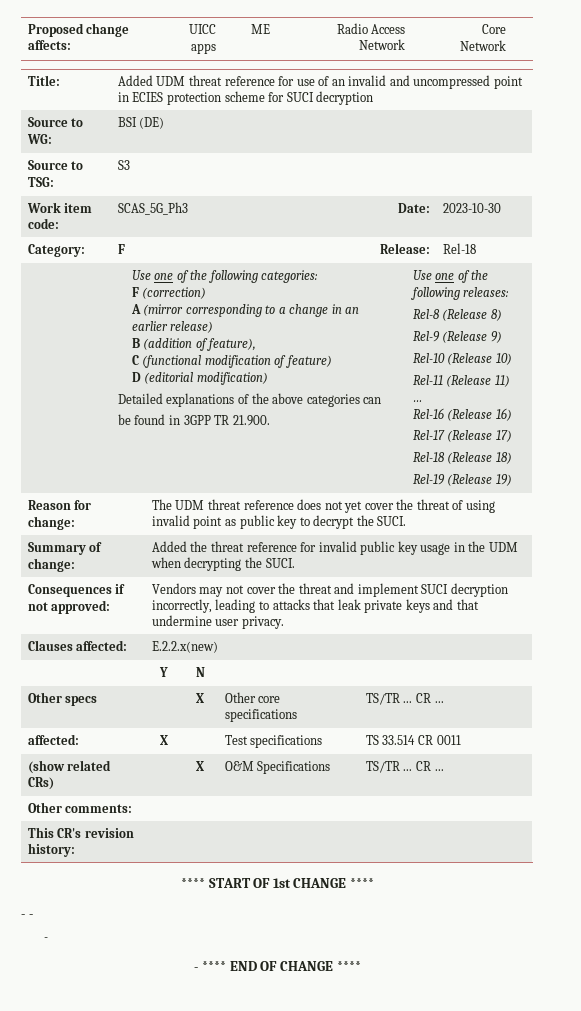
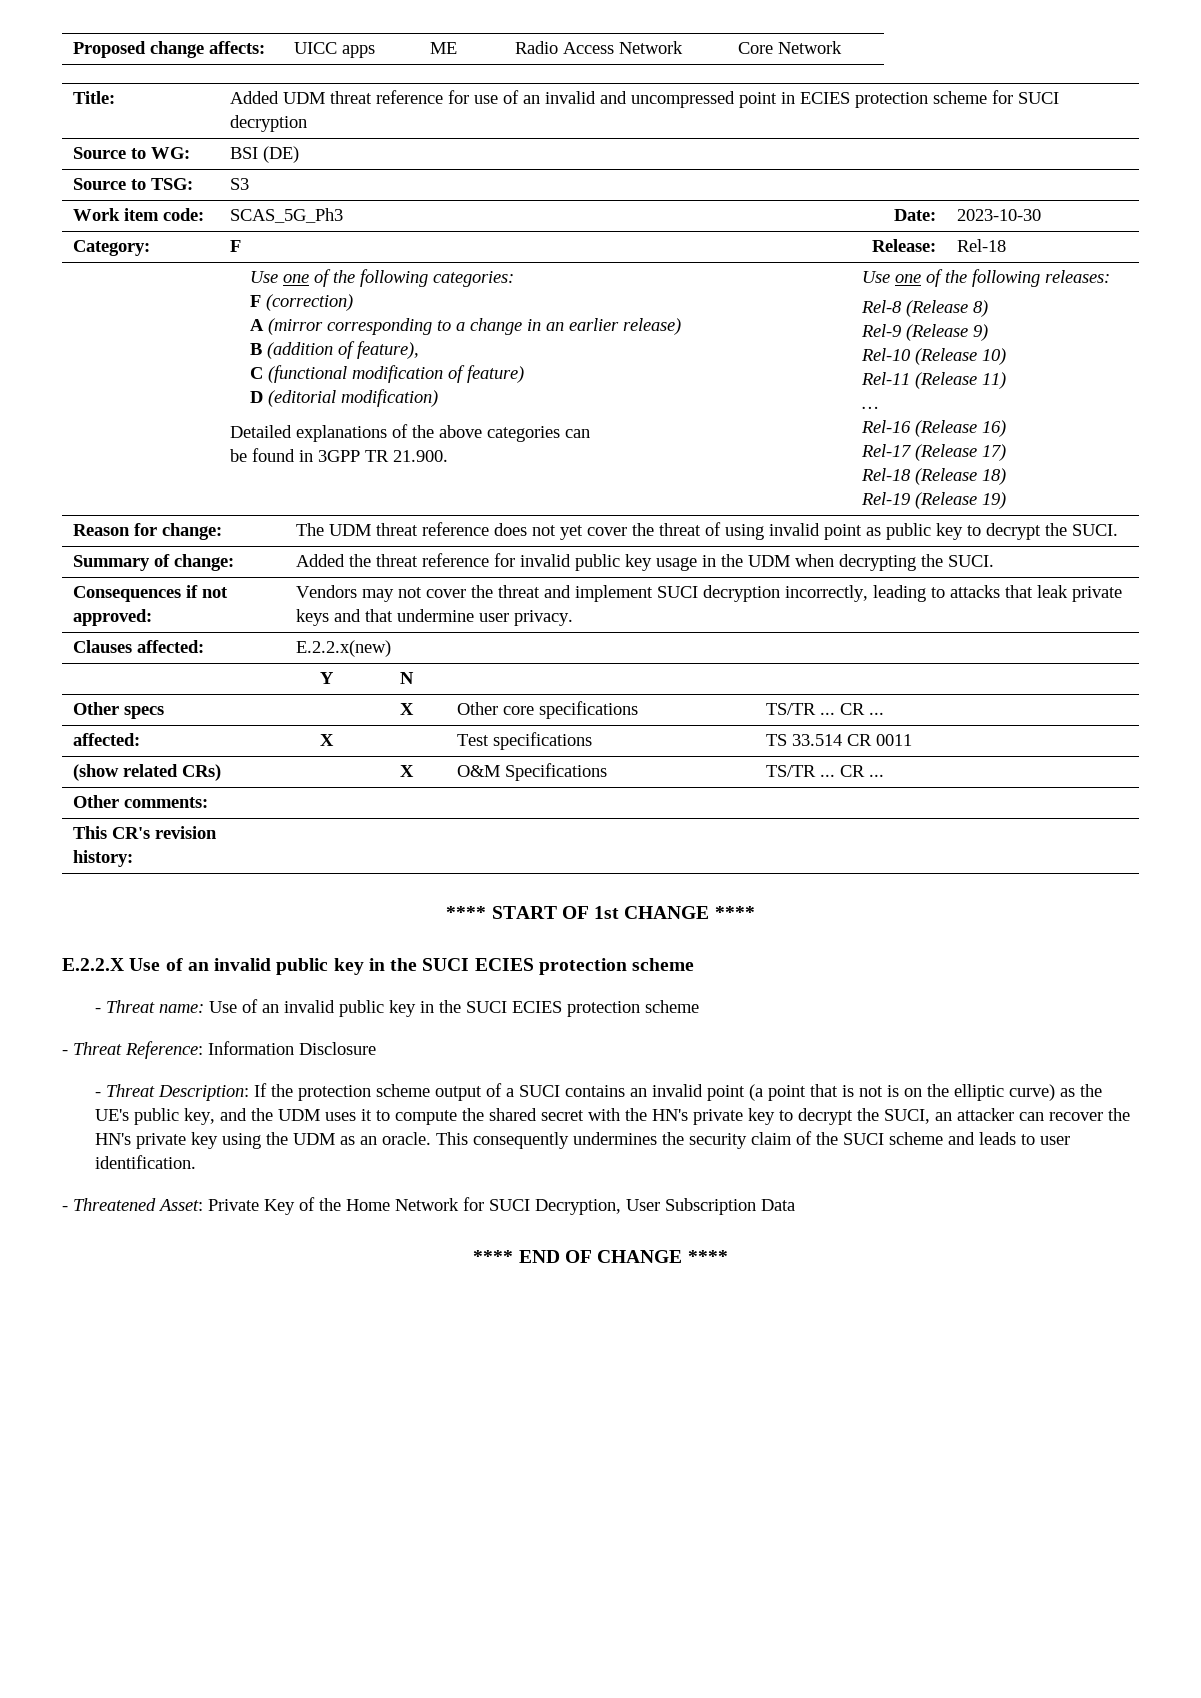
- - -
- -
- - **** END OF CHANGE ****
+ E.2.2.X Use of an invalid public key in the SUCI ECIES protection scheme
+ - Threat name: Use of an invalid public key in the SUCI ECIES protection scheme
+ - Threat Reference: Information Disclosure
+ - Threat Description: If the protection scheme output of a SUCI contains an invalid point (a point that is not is on the elliptic curve) as the UE's public key, and the UDM uses it to compute the shared secret with the HN's private key to decrypt the SUCI, an attacker can recover the HN's private key using the UDM as an oracle. This consequently undermines the security claim of the SUCI scheme and leads to user identification.
+ - Threatened Asset: Private Key of the Home Network for SUCI Decryption, User Subscription Data
+ **** END OF CHANGE ****

